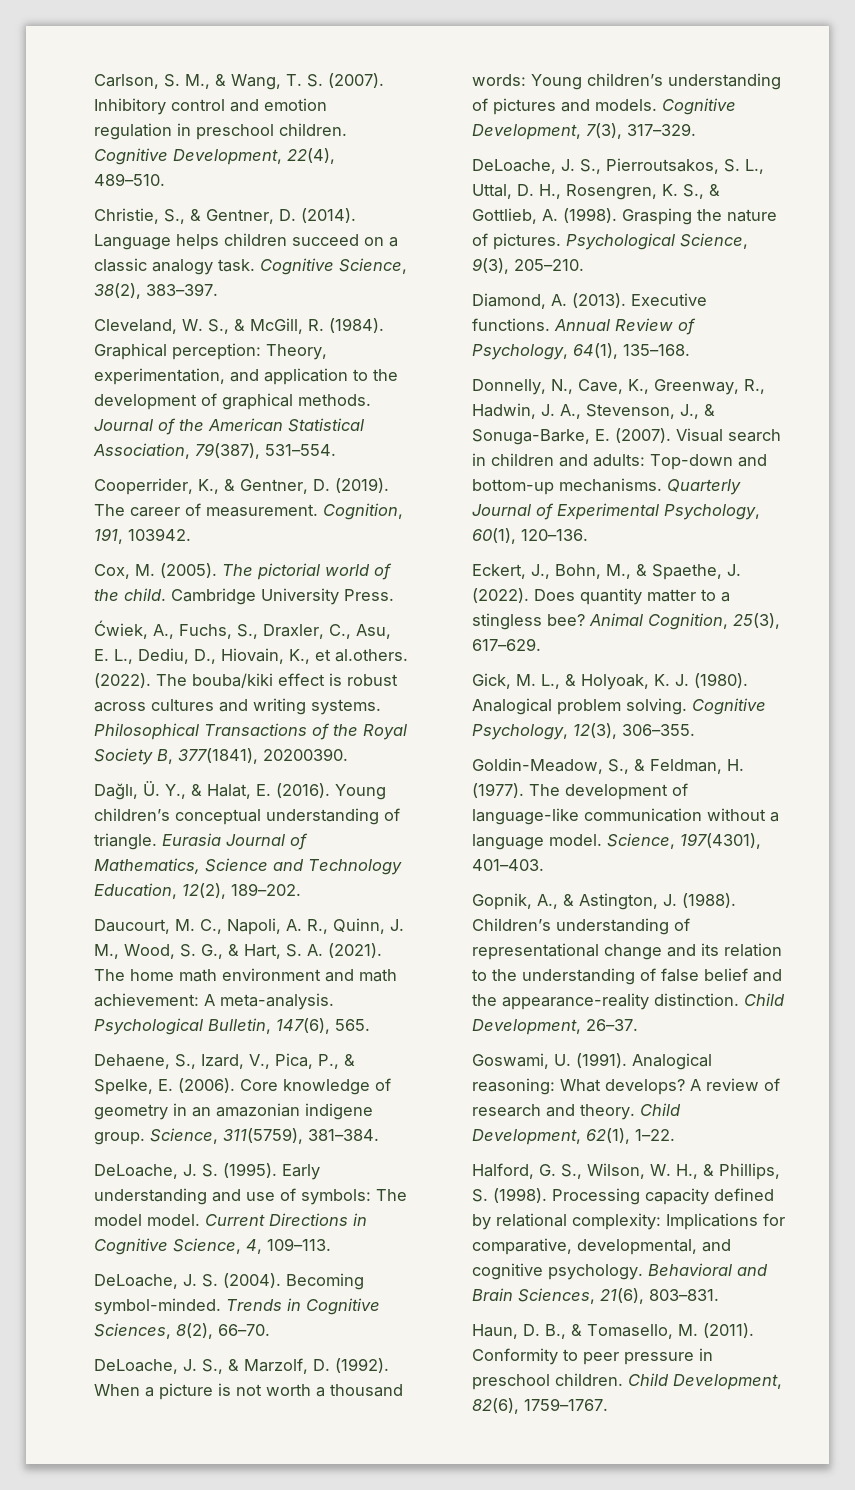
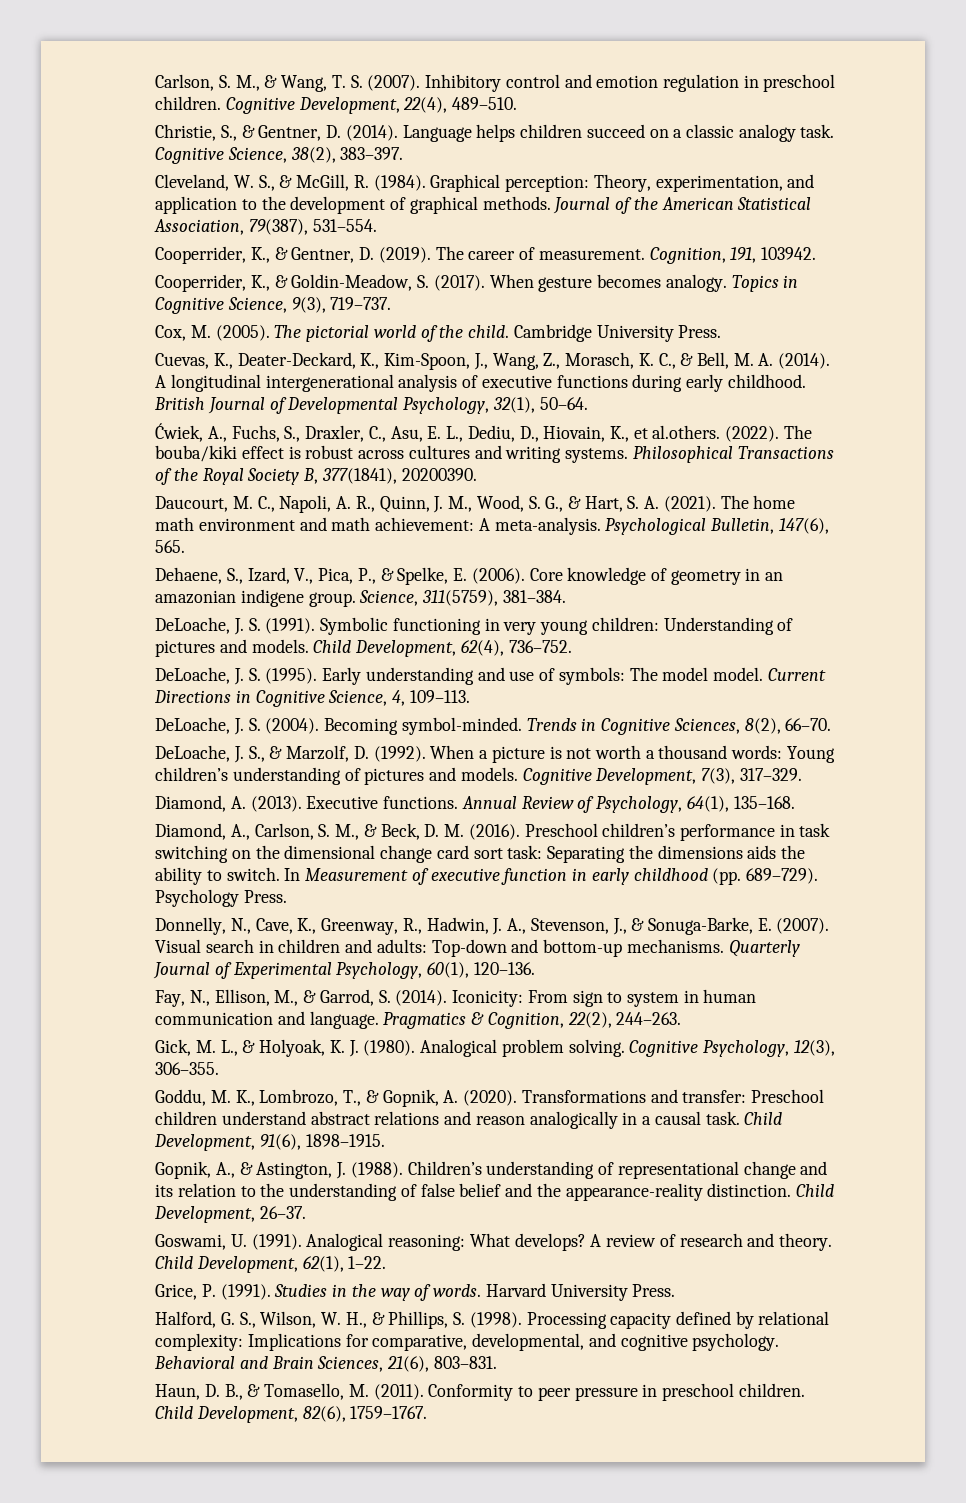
+ Cooperrider, K., & Goldin-Meadow, S. (2017). When gesture becomes analogy. Topics in Cognitive Science, 9(3), 719–737.
+ Cuevas, K., Deater-Deckard, K., Kim-Spoon, J., Wang, Z., Morasch, K. C., & Bell, M. A. (2014). A longitudinal intergenerational analysis of executive functions during early childhood. British Journal of Developmental Psychology, 32(1), 50–64.
- Dağlı, Ü. Y., & Halat, E. (2016). Young children’s conceptual understanding of triangle. Eurasia Journal of Mathematics, Science and Technology Education, 12(2), 189–202.
+ DeLoache, J. S. (1991). Symbolic functioning in very young children: Understanding of pictures and models. Child Development, 62(4), 736–752.
- DeLoache, J. S., Pierroutsakos, S. L., Uttal, D. H., Rosengren, K. S., & Gottlieb, A. (1998). Grasping the nature of pictures. Psychological Science, 9(3), 205–210.
+ Diamond, A., Carlson, S. M., & Beck, D. M. (2016). Preschool children’s performance in task switching on the dimensional change card sort task: Separating the dimensions aids the ability to switch. In Measurement of executive function in early childhood (pp. 689–729). Psychology Press.
- Eckert, J., Bohn, M., & Spaethe, J. (2022). Does quantity matter to a stingless bee? Animal Cognition, 25(3), 617–629.
+ Fay, N., Ellison, M., & Garrod, S. (2014). Iconicity: From sign to system in human communication and language. Pragmatics & Cognition, 22(2), 244–263.
- Goldin-Meadow, S., & Feldman, H. (1977). The development of language-like communication without a language model. Science, 197(4301), 401–403.
+ Goddu, M. K., Lombrozo, T., & Gopnik, A. (2020). Transformations and transfer: Preschool children understand abstract relations and reason analogically in a causal task. Child Development, 91(6), 1898–1915.
+ Grice, P. (1991). Studies in the way of words. Harvard University Press.

